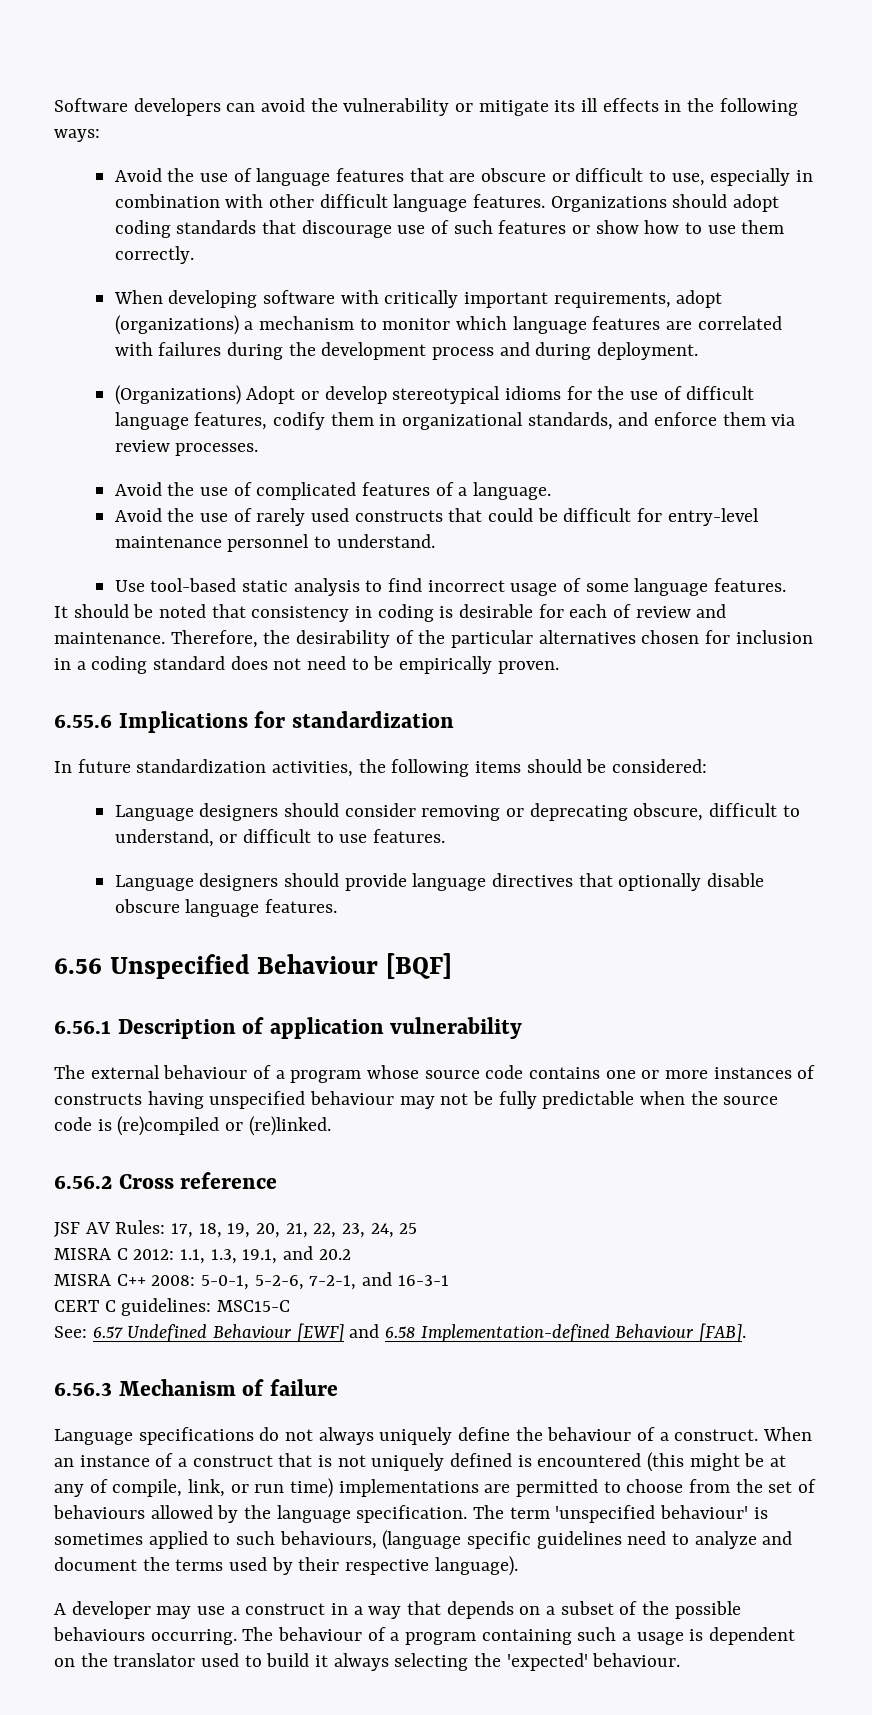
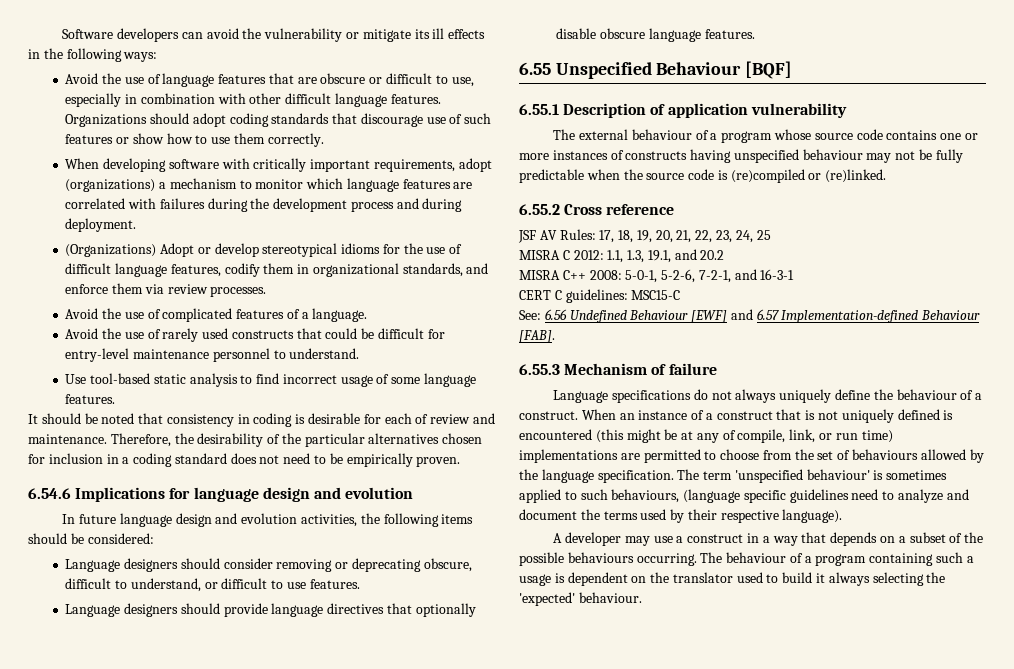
- 6.55.6 Implications for standardization
- In future standardization activities, the following items should be considered:
+ 6.54.6 Implications for language design and evolution
+ In future language design and evolution activities, the following items should be considered:
- 6.56 Unspecified Behaviour [BQF]
+ 6.55 Unspecified Behaviour [BQF]
- 6.56.1 Description of application vulnerability
+ 6.55.1 Description of application vulnerability
- 6.56.2 Cross reference
+ 6.55.2 Cross reference
- See: 6.57 Undefined Behaviour [EWF] and 6.58 Implementation-defined Behaviour [FAB].
+ See: 6.56 Undefined Behaviour [EWF] and 6.57 Implementation-defined Behaviour [FAB].
- 6.56.3 Mechanism of failure
+ 6.55.3 Mechanism of failure

